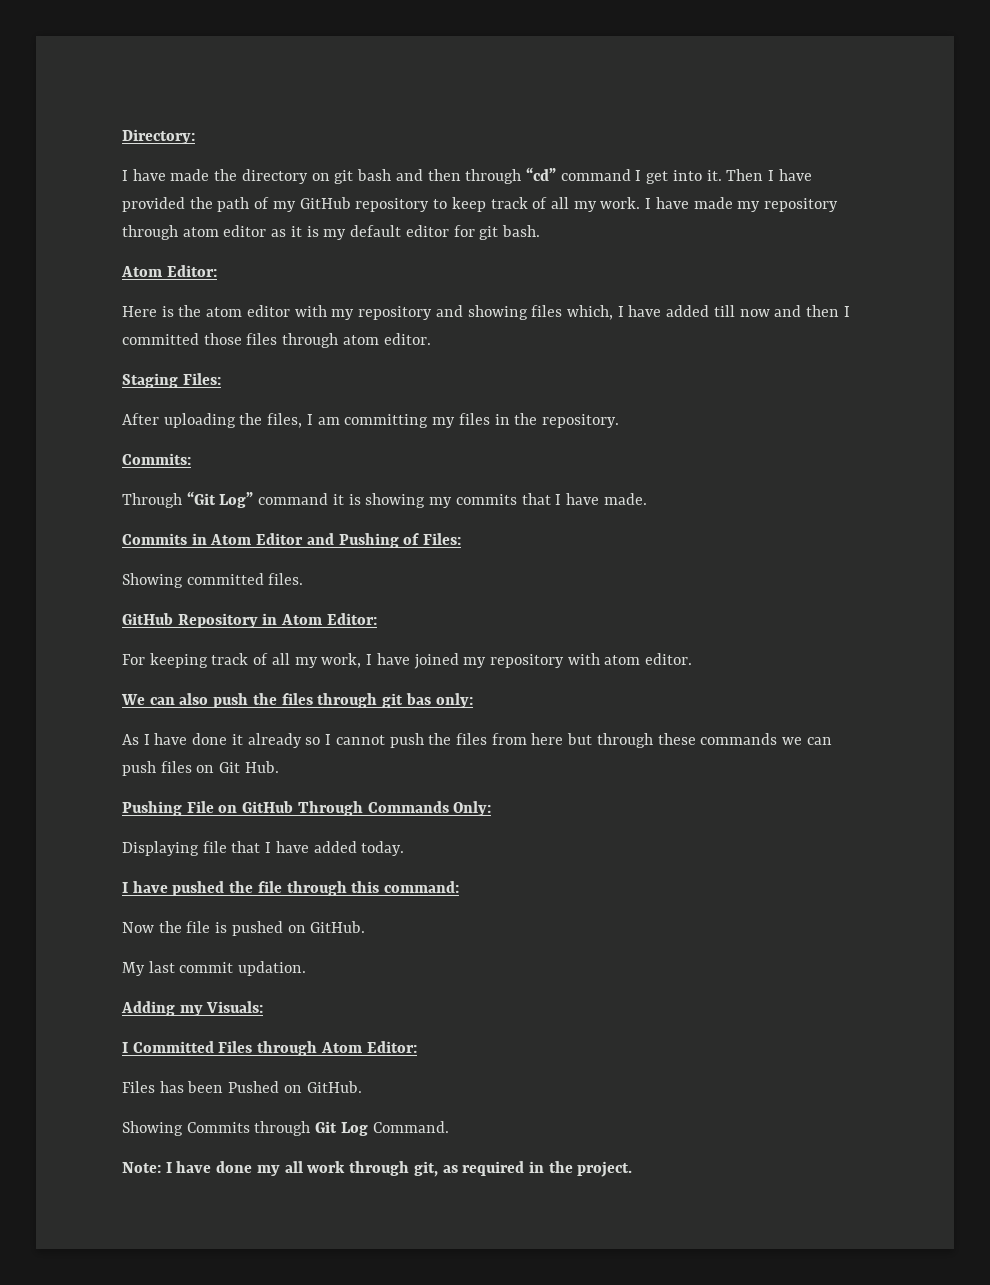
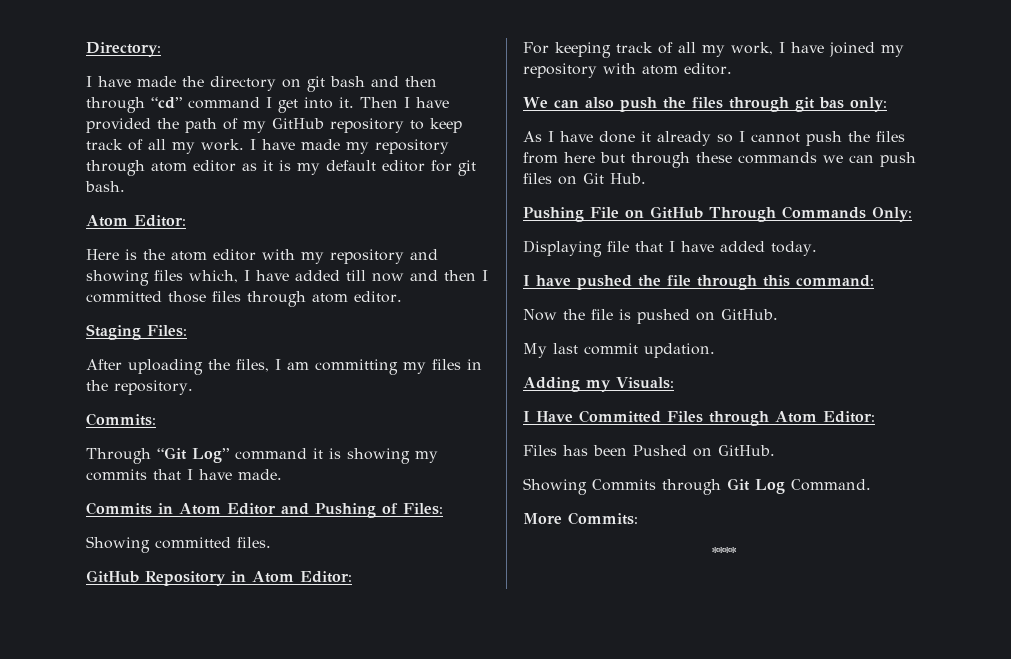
- I Committed Files through Atom Editor:
+ I Have Committed Files through Atom Editor:
- Note: I have done my all work through git, as required in the project.
+ More Commits:
+ ****

